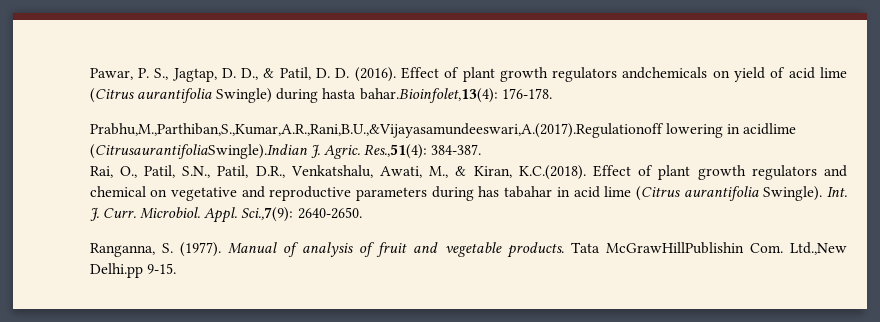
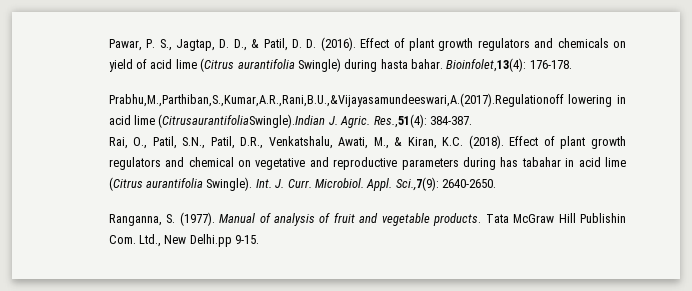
- Effect of plant growth regulators andchemicals on yield of acid lime (Citrus aurantifolia Swingle) during hasta bahar.Bioinfolet,13(4): 176-178.
+ Effect of plant growth regulators and chemicals on yield of acid lime (Citrus aurantifolia Swingle) during hasta bahar. Bioinfolet,13(4): 176-178.
- Prabhu,M.,Parthiban,S.,Kumar,A.R.,Rani,B.U.,&Vijayasamundeeswari,A.(2017).Regulationoff lowering in acidlime (CitrusaurantifoliaSwingle).Indian J. Agric.
+ Prabhu,M.,Parthiban,S.,Kumar,A.R.,Rani,B.U.,&Vijayasamundeeswari,A.(2017).Regulationoff lowering in acid lime (CitrusaurantifoliaSwingle).Indian J. Agric.
- Rai, O., Patil, S.N., Patil, D.R., Venkatshalu, Awati, M., & Kiran, K.C.(2018). Effect of plant growth regulators and chemical on vegetative and reproductive parameters during has tabahar in acid lime (Citrus aurantifolia Swingle).
+ Rai, O., Patil, S.N., Patil, D.R., Venkatshalu, Awati, M., & Kiran, K.C. (2018). Effect of plant growth regulators and chemical on vegetative and reproductive parameters during has tabahar in acid lime (Citrus aurantifolia Swingle).
- Tata McGrawHillPublishin Com. Ltd.,New Delhi.pp 9-15.
+ Tata McGraw Hill Publishin Com. Ltd., New Delhi.pp 9-15.

